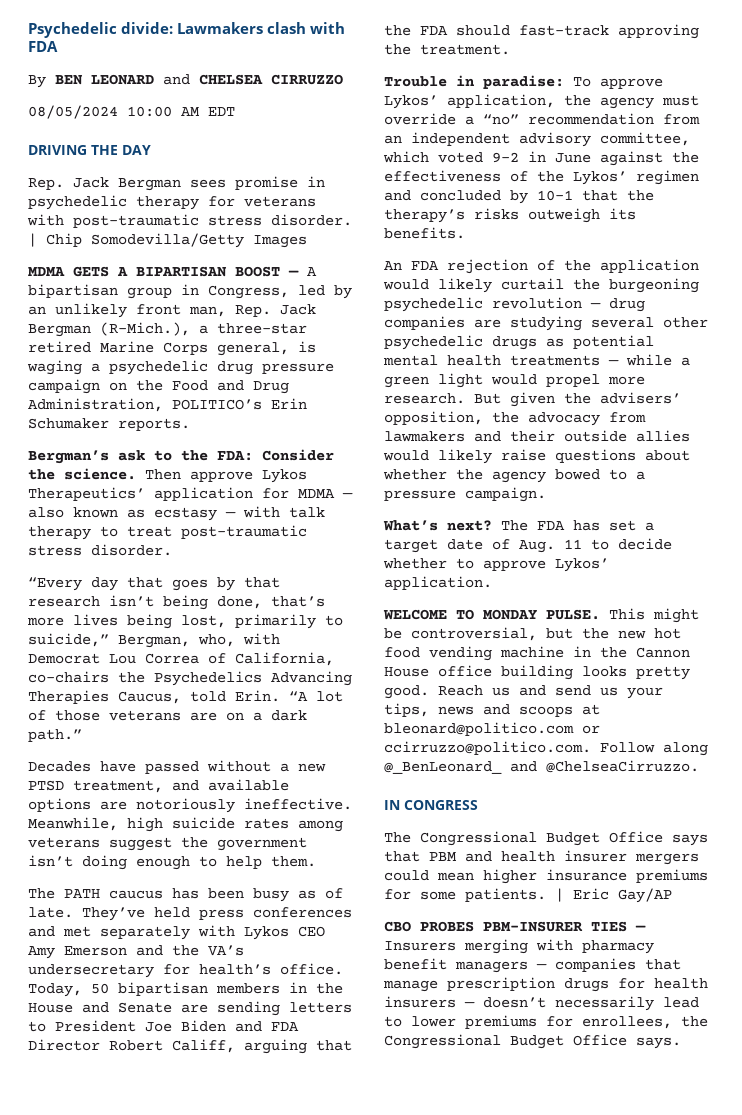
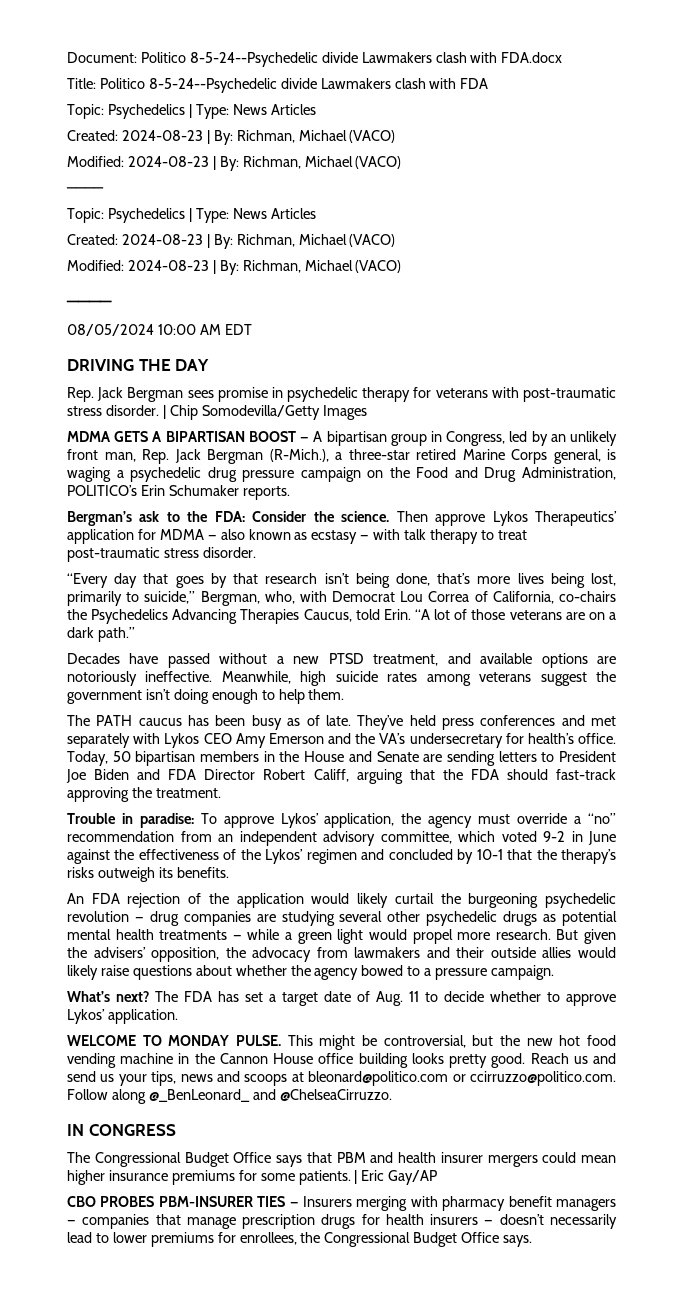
- Psychedelic divide: Lawmakers clash with FDA
- By BEN LEONARD and CHELSEA CIRRUZZO
+ Document: Politico 8-5-24--Psychedelic divide Lawmakers clash with FDA.docx
+ Title: Politico 8-5-24--Psychedelic divide Lawmakers clash with FDA
+ Topic: Psychedelics | Type: News Articles
+ Created: 2024-08-23 | By: Richman, Michael (VACO)
+ Modified: 2024-08-23 | By: Richman, Michael (VACO)
+ ────
+ Topic: Psychedelics | Type: News Articles
+ Created: 2024-08-23 | By: Richman, Michael (VACO)
+ Modified: 2024-08-23 | By: Richman, Michael (VACO)
+ ────

